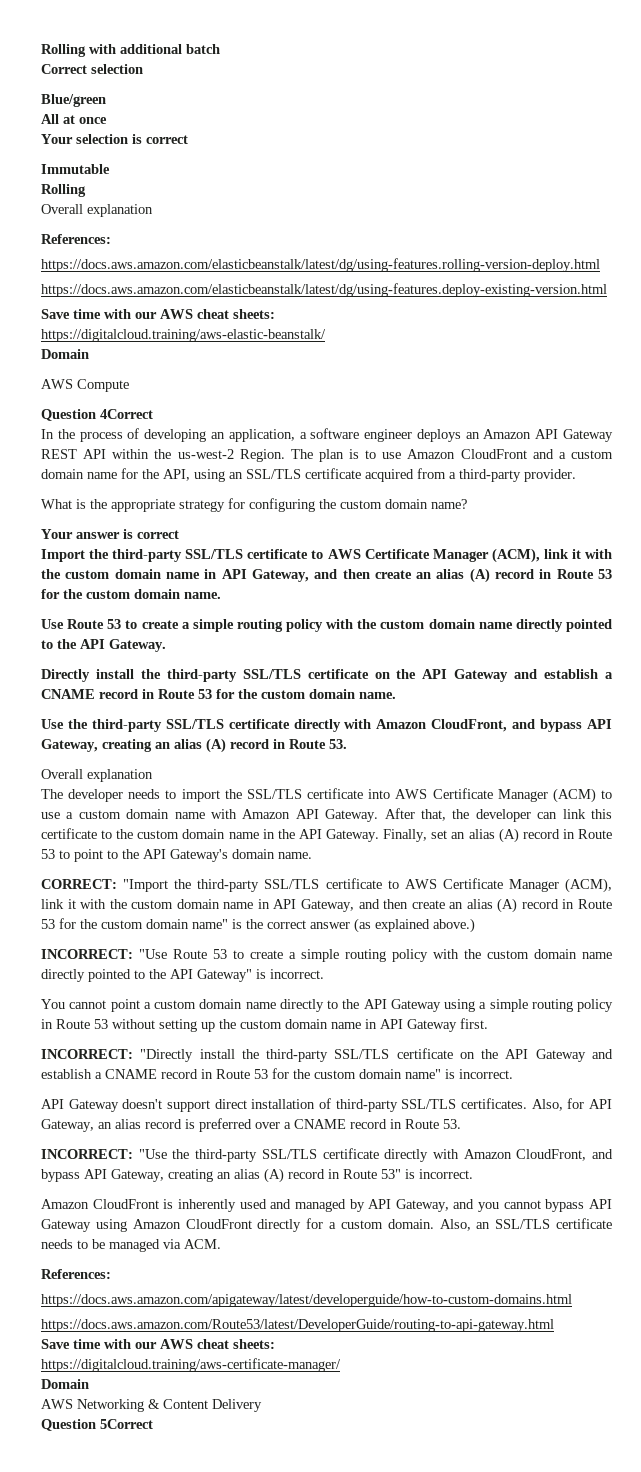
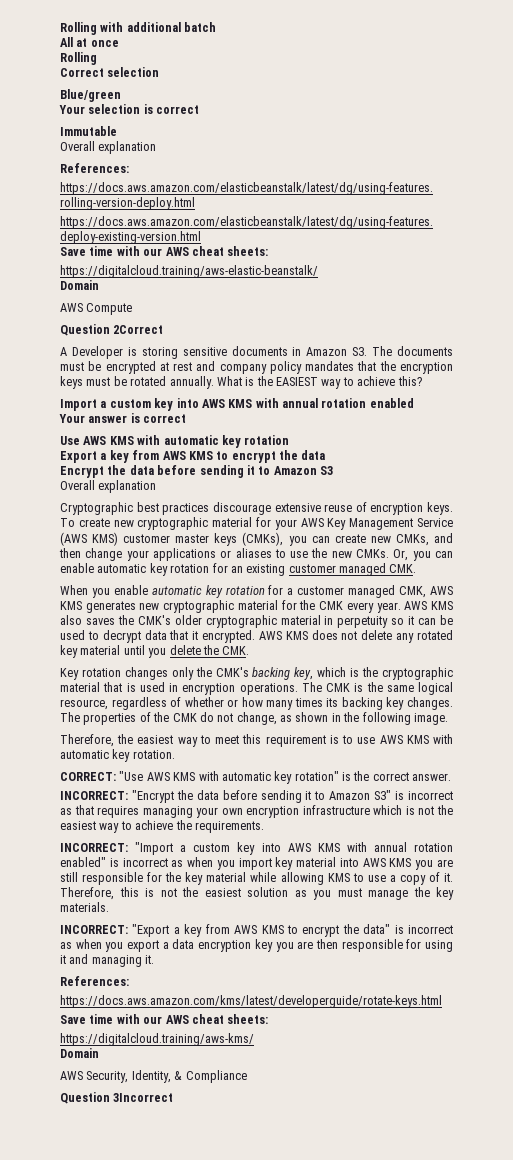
+ All at once
+ Rolling
- All at once
  Immutable
- Rolling
- Question 4Correct
- In the process of developing an application, a software engineer deploys an Amazon API Gateway REST API within the us-west-2 Region. The plan is to use Amazon CloudFront and a custom domain name for the API, using an SSL/TLS certificate acquired from a third-party provider.
- What is the appropriate strategy for configuring the custom domain name?
+ Question 2Correct
+ A Developer is storing sensitive documents in Amazon S3. The documents must be encrypted at rest and company policy mandates that the encryption keys must be rotated annually. What is the EASIEST way to achieve this?
+ Import a custom key into AWS KMS with annual rotation enabled
  Your answer is correct
- Import the third-party SSL/TLS certificate to AWS Certificate Manager (ACM), link it with the custom domain name in API Gateway, and then create an alias (A) record in Route 53 for the custom domain name.
- Use Route 53 to create a simple routing policy with the custom domain name directly pointed to the API Gateway.
- Directly install the third-party SSL/TLS certificate on the API Gateway and establish a CNAME record in Route 53 for the custom domain name.
- Use the third-party SSL/TLS certificate directly with Amazon CloudFront, and bypass API Gateway, creating an alias (A) record in Route 53.
+ Use AWS KMS with automatic key rotation
+ Export a key from AWS KMS to encrypt the data
+ Encrypt the data before sending it to Amazon S3
  Overall explanation
- The developer needs to import the SSL/TLS certificate into AWS Certificate Manager (ACM) to use a custom domain name with Amazon API Gateway. After that, the developer can link this certificate to the custom domain name in the API Gateway. Finally, set an alias (A) record in Route 53 to point to the API Gateway's domain name.
- CORRECT: "Import the third-party SSL/TLS certificate to AWS Certificate Manager (ACM), link it with the custom domain name in API Gateway, and then create an alias (A) record in Route 53 for the custom domain name" is the correct answer (as explained above.)
- INCORRECT: "Use Route 53 to create a simple routing policy with the custom domain name directly pointed to the API Gateway" is incorrect.
- You cannot point a custom domain name directly to the API Gateway using a simple routing policy in Route 53 without setting up the custom domain name in API Gateway first.
- INCORRECT: "Directly install the third-party SSL/TLS certificate on the API Gateway and establish a CNAME record in Route 53 for the custom domain name" is incorrect.
- API Gateway doesn't support direct installation of third-party SSL/TLS certificates. Also, for API Gateway, an alias record is preferred over a CNAME record in Route 53.
- INCORRECT: "Use the third-party SSL/TLS certificate directly with Amazon CloudFront, and bypass API Gateway, creating an alias (A) record in Route 53" is incorrect.
- Amazon CloudFront is inherently used and managed by API Gateway, and you cannot bypass API Gateway using Amazon CloudFront directly for a custom domain. Also, an SSL/TLS certificate needs to be managed via ACM.
+ Cryptographic best practices discourage extensive reuse of encryption keys. To create new cryptographic material for your AWS Key Management Service (AWS KMS) customer master keys (CMKs), you can create new CMKs, and then change your applications or aliases to use the new CMKs. Or, you can enable automatic key rotation for an existing customer managed CMK.
+ When you enable automatic key rotation for a customer managed CMK, AWS KMS generates new cryptographic material for the CMK every year. AWS KMS also saves the CMK's older cryptographic material in perpetuity so it can be used to decrypt data that it encrypted. AWS KMS does not delete any rotated key material until you delete the CMK.
+ Key rotation changes only the CMK's backing key, which is the cryptographic material that is used in encryption operations. The CMK is the same logical resource, regardless of whether or how many times its backing key changes. The properties of the CMK do not change, as shown in the following image.
+ Therefore, the easiest way to meet this requirement is to use AWS KMS with automatic key rotation.
+ CORRECT: "Use AWS KMS with automatic key rotation" is the correct answer.
+ INCORRECT: "Encrypt the data before sending it to Amazon S3" is incorrect as that requires managing your own encryption infrastructure which is not the easiest way to achieve the requirements.
+ INCORRECT: "Import a custom key into AWS KMS with annual rotation enabled" is incorrect as when you import key material into AWS KMS you are still responsible for the key material while allowing KMS to use a copy of it. Therefore, this is not the easiest solution as you must manage the key materials.
+ INCORRECT: "Export a key from AWS KMS to encrypt the data" is incorrect as when you export a data encryption key you are then responsible for using it and managing it.
  References:
- https://docs.aws.amazon.com/apigateway/latest/developerguide/how-to-custom-domains.html
- https://docs.aws.amazon.com/Route53/latest/DeveloperGuide/routing-to-api-gateway.html
+ https://docs.aws.amazon.com/kms/latest/developerguide/rotate-keys.html
  Save time with our AWS cheat sheets:
- https://digitalcloud.training/aws-certificate-manager/
+ https://digitalcloud.training/aws-kms/
  Domain
- AWS Networking & Content Delivery
- Question 5Correct
+ AWS Security, Identity, & Compliance
+ Question 3Incorrect

